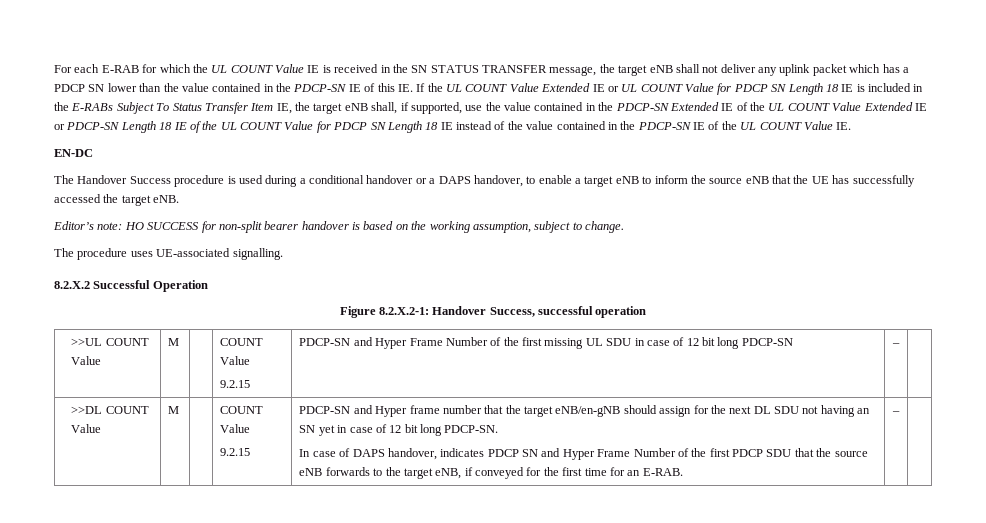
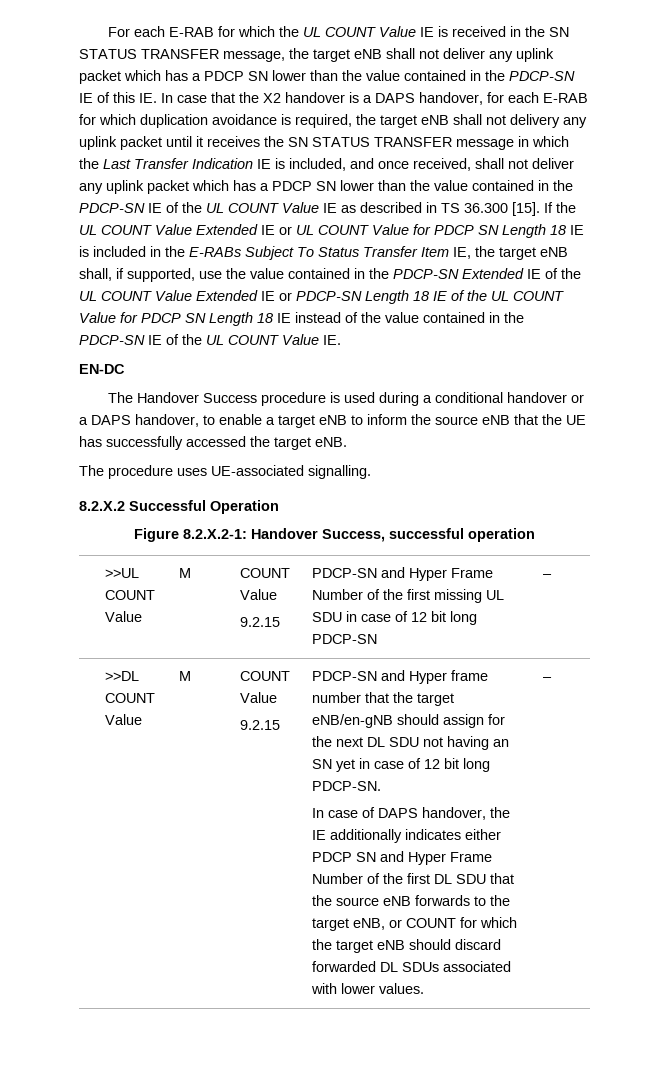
- For each E-RAB for which the UL COUNT Value IE is received in the SN STATUS TRANSFER message, the target eNB shall not deliver any uplink packet which has a PDCP SN lower than the value contained in the PDCP-SN IE of this IE. If the UL COUNT Value Extended IE or UL COUNT Value for PDCP SN Length 18 IE is included in the E-RABs Subject To Status Transfer Item IE, the target eNB shall, if supported, use the value contained in the PDCP-SN Extended IE of the UL COUNT Value Extended IE or PDCP-SN Length 18 IE of the UL COUNT Value for PDCP SN Length 18 IE instead of the value contained in the PDCP-SN IE of the UL COUNT Value IE.
+ For each E-RAB for which the UL COUNT Value IE is received in the SN STATUS TRANSFER message, the target eNB shall not deliver any uplink packet which has a PDCP SN lower than the value contained in the PDCP-SN IE of this IE. In case that the X2 handover is a DAPS handover, for each E-RAB for which duplication avoidance is required, the target eNB shall not delivery any uplink packet until it receives the SN STATUS TRANSFER message in which the Last Transfer Indication IE is included, and once received, shall not deliver any uplink packet which has a PDCP SN lower than the value contained in the PDCP-SN IE of the UL COUNT Value IE as described in TS 36.300 [15]. If the UL COUNT Value Extended IE or UL COUNT Value for PDCP SN Length 18 IE is included in the E-RABs Subject To Status Transfer Item IE, the target eNB shall, if supported, use the value contained in the PDCP-SN Extended IE of the UL COUNT Value Extended IE or PDCP-SN Length 18 IE of the UL COUNT Value for PDCP SN Length 18 IE instead of the value contained in the PDCP-SN IE of the UL COUNT Value IE.
- Editor’s note: HO SUCCESS for non-split bearer handover is based on the working assumption, subject to change.
- In case of DAPS handover, indicates PDCP SN and Hyper Frame Number of the first PDCP SDU that the source eNB forwards to the target eNB, if conveyed for the first time for an E-RAB.
+ In case of DAPS handover, the IE additionally indicates either PDCP SN and Hyper Frame Number of the first DL SDU that the source eNB forwards to the target eNB, or COUNT for which the target eNB should discard forwarded DL SDUs associated with lower values.

